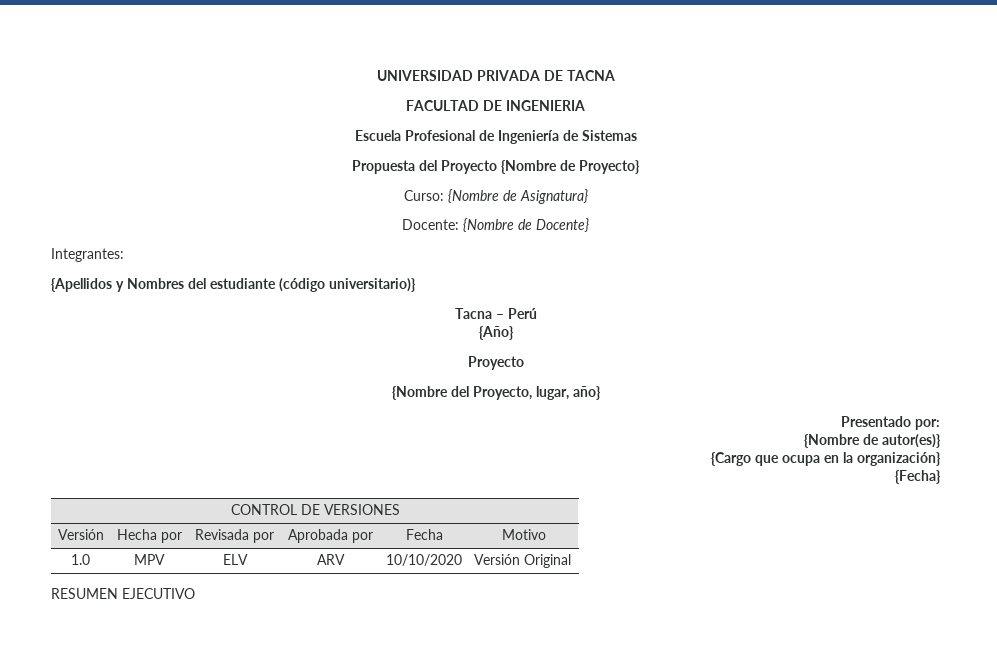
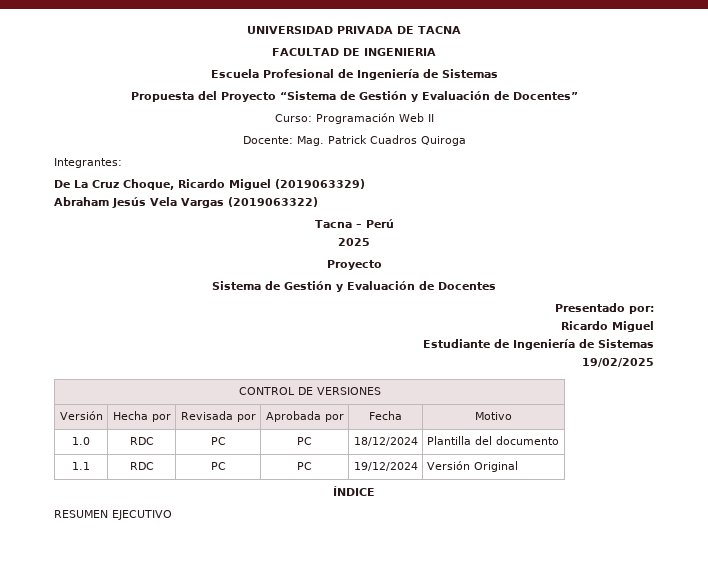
- Propuesta del Proyecto {Nombre de Proyecto}
- Curso: {Nombre de Asignatura}
- Docente: {Nombre de Docente}
+ Propuesta del Proyecto “Sistema de Gestión y Evaluación de Docentes”
+ Curso: Programación Web II
+ Docente: Mag. Patrick Cuadros Quiroga
  Integrantes:
- {Apellidos y Nombres del estudiante (código universitario)}
+ De La Cruz Choque, Ricardo Miguel (2019063329)
+ Abraham Jesús Vela Vargas (2019063322)
- {Año}
+ 2025
- {Nombre del Proyecto, lugar, año}
+ Sistema de Gestión y Evaluación de Docentes
  Presentado por:
- {Nombre de autor(es)}
- {Cargo que ocupa en la organización}
- {Fecha}
+ Ricardo Miguel
+ Estudiante de Ingeniería de Sistemas
+ 19/02/2025
- 1.0 | MPV | ELV | ARV | 10/10/2020 | Versión Original
+ 1.0 | RDC | PC | PC | 18/12/2024 | Plantilla del documento
+ 1.1 | RDC | PC | PC | 19/12/2024 | Versión Original
+ ÍNDICE

